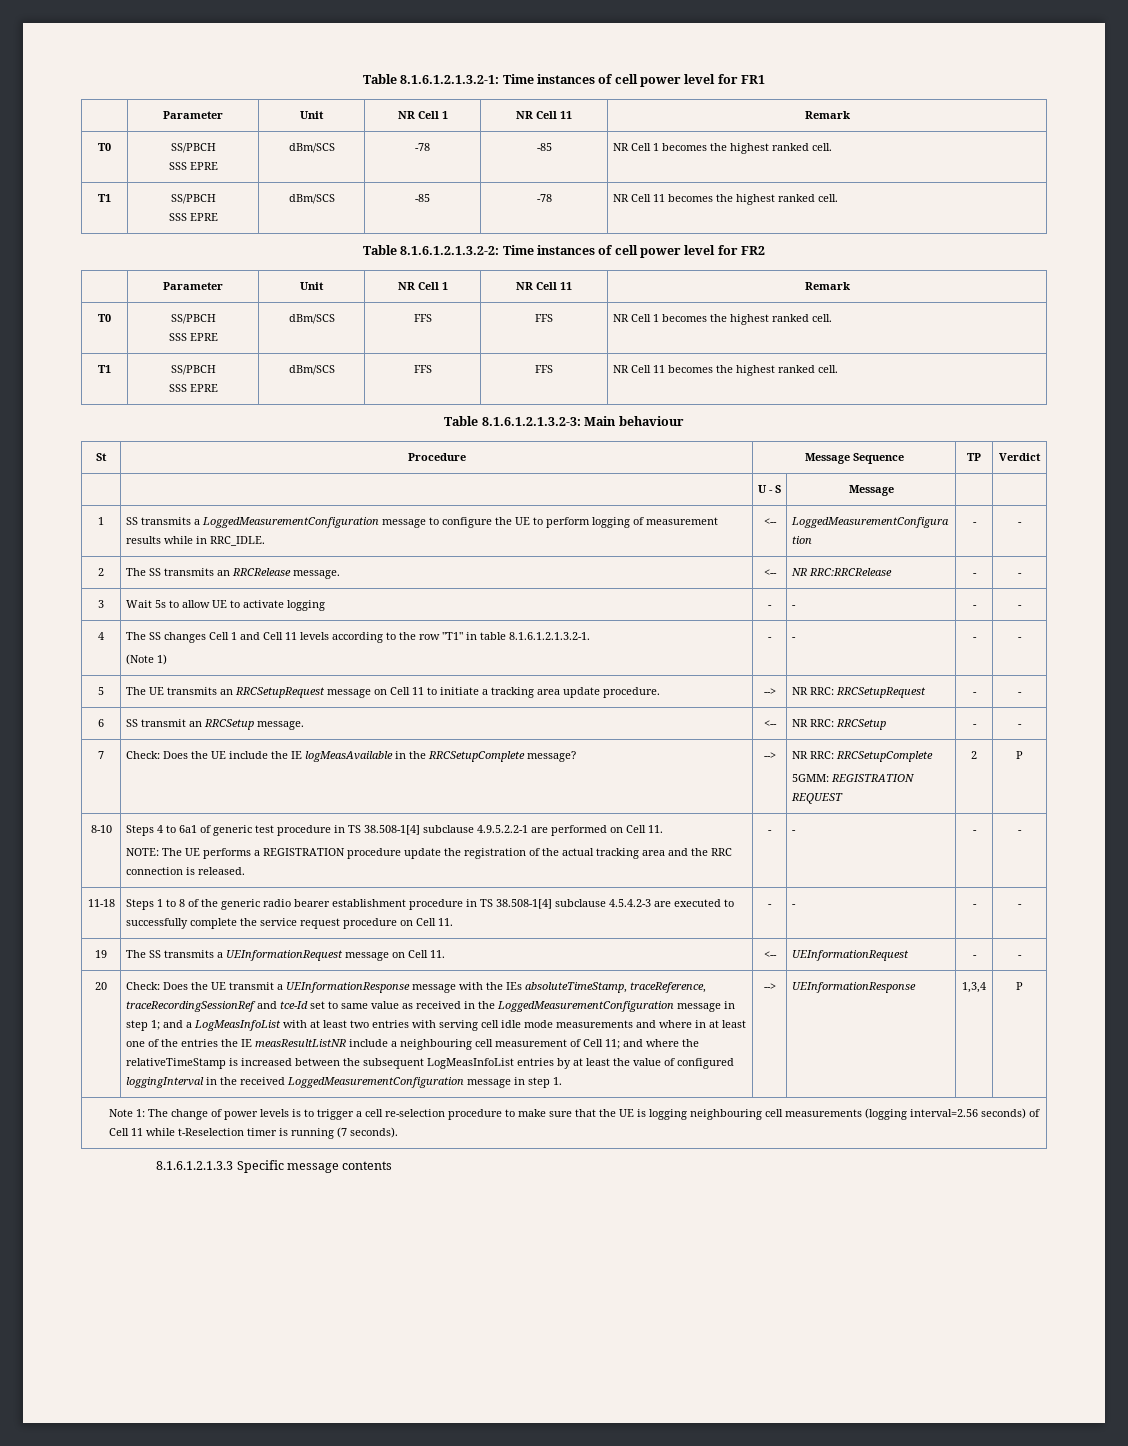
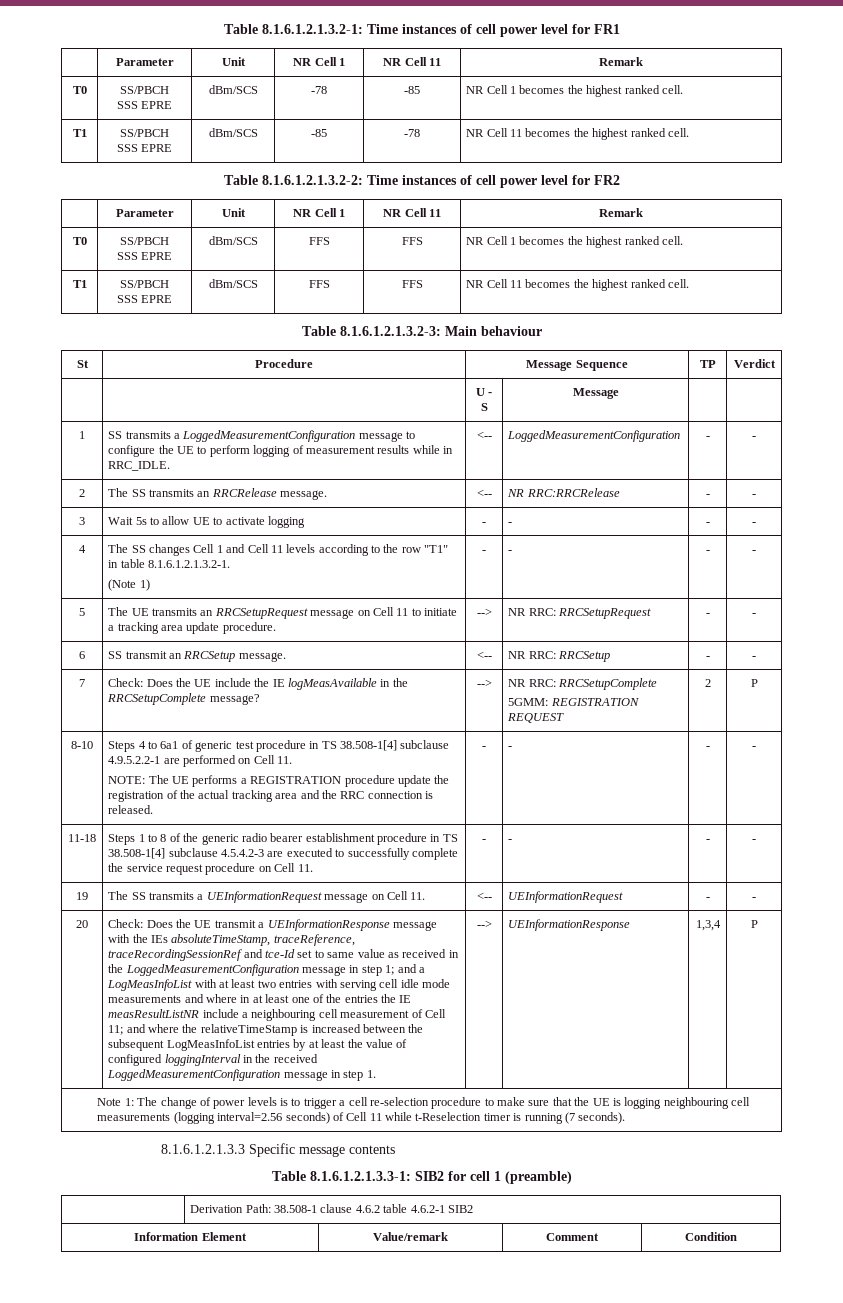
+ Table 8.1.6.1.2.1.3.3-1: SIB2 for cell 1 (preamble)
+ | Derivation Path: 38.508-1 clause 4.6.2 table 4.6.2-1 SIB2
+ Information Element | Value/remark | Comment | Condition

